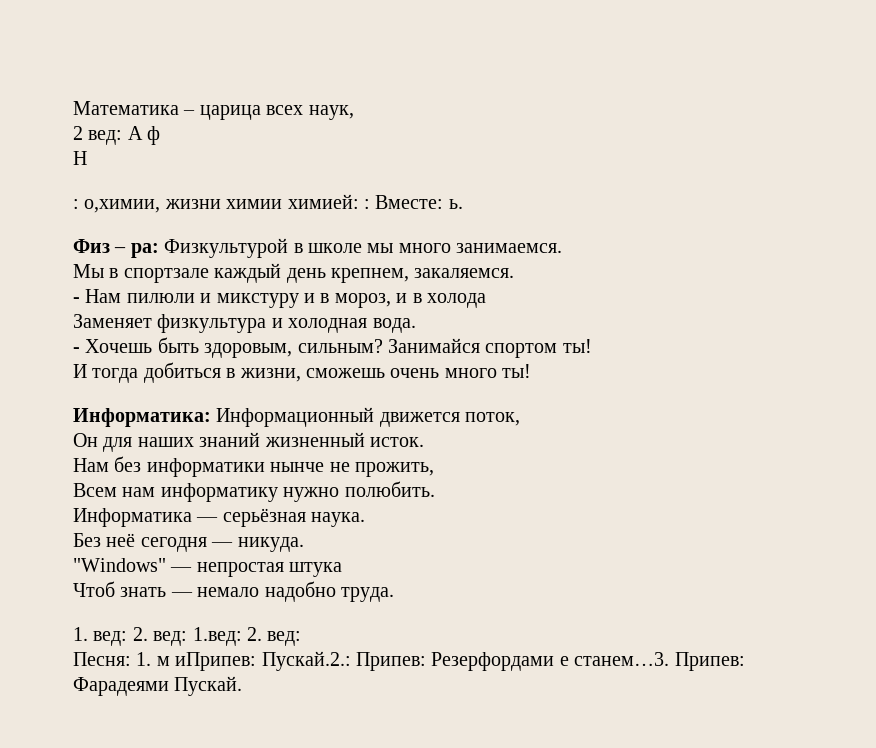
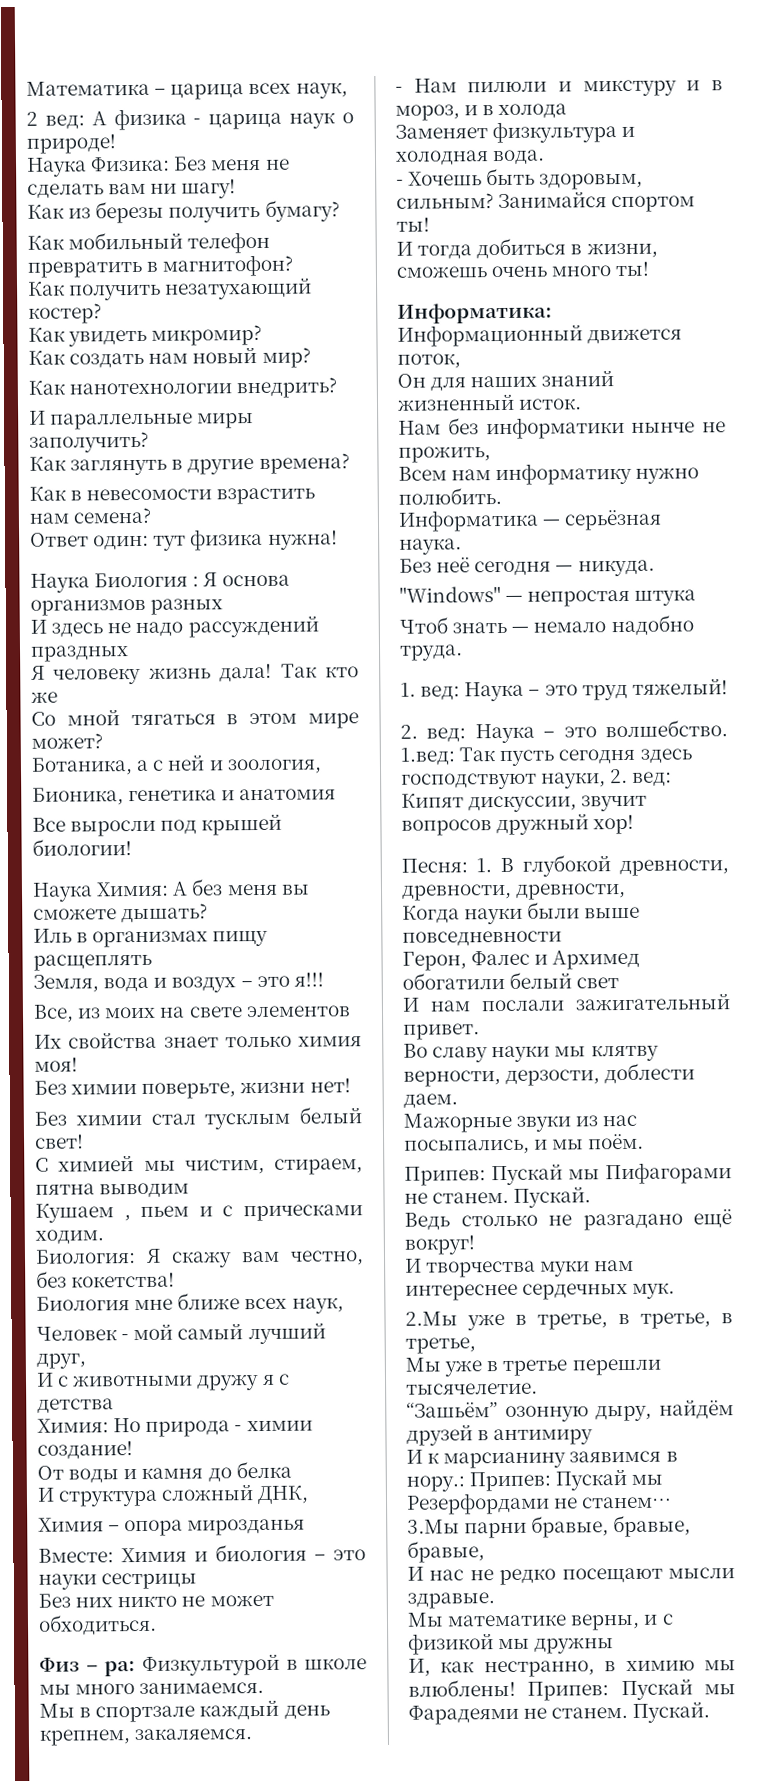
- 2 вед: А ф
- Н
- : о,химии, жизни химии химией: : Вместе: ь.
+ 2 вед: А физика - царица наук о природе!
+ Наука Физика: Без меня не сделать вам ни шагу!
+ Как из березы получить бумагу?
+ Как мобильный телефон превратить в магнитофон?
+ Как получить незатухающий костер?
+ Как увидеть микромир?
+ Как создать нам новый мир?
+ Как нанотехнологии внедрить?
+ И параллельные миры заполучить?
+ Как заглянуть в другие времена?
+ Как в невесомости взрастить нам семена?
+ Ответ один: тут физика нужна!
+ Наука Биология : Я основа организмов разных
+ И здесь не надо рассуждений праздных
+ Я человеку жизнь дала! Так кто же
+ Со мной тягаться в этом мире может?
+ Ботаника, а с ней и зоология,
+ Бионика, генетика и анатомия
+ Все выросли под крышей биологии!
+ Наука Химия: А без меня вы сможете дышать?
+ Иль в организмах пищу расщеплять
+ Земля, вода и воздух – это я!!!
+ Все, из моих на свете элементов
+ Их свойства знает только химия моя!
+ Без химии поверьте, жизни нет!
+ Без химии стал тусклым белый свет!
+ С химией мы чистим, стираем, пятна выводим
+ Кушаем , пьем и с прическами ходим.
+ Биология: Я скажу вам честно, без кокетства!
+ Биология мне ближе всех наук,
+ Человек - мой самый лучший друг,
+ И с животными дружу я с детства
+ Химия: Но природа - химии создание!
+ От воды и камня до белка
+ И структура сложный ДНК,
+ Химия – опора мирозданья
+ Вместе: Химия и биология – это науки сестрицы
+ Без них никто не может обходиться.
- 1. вед: 2. вед: 1.вед: 2. вед:
- Песня: 1. м иПрипев: Пускай.2.: Припев: Резерфордами е станем…3. Припев: Фарадеями Пускай.
+ 1. вед: Наука – это труд тяжелый!
+ 2. вед: Наука – это волшебство. 1.вед: Так пусть сегодня здесь господствуют науки, 2. вед: Кипят дискуссии, звучит вопросов дружный хор!
+ Песня: 1. В глубокой древности, древности, древности,
+ Когда науки были выше повседневности
+ Герон, Фалес и Архимед обогатили белый свет
+ И нам послали зажигательный привет.
+ Во славу науки мы клятву верности, дерзости, доблести даем.
+ Мажорные звуки из нас посыпались, и мы поём.
+ Припев: Пускай мы Пифагорами не станем. Пускай.
+ Ведь столько не разгадано ещё вокруг!
+ И творчества муки нам интереснее сердечных мук.
+ 2.Мы уже в третье, в третье, в третье,
+ Мы уже в третье перешли тысячелетие.
+ “Зашьём” озонную дыру, найдём друзей в антимиру
+ И к марсианину заявимся в нору.: Припев: Пускай мы Резерфордами не станем…
+ 3.Мы парни бравые, бравые, бравые,
+ И нас не редко посещают мысли здравые.
+ Мы математике верны, и с физикой мы дружны
+ И, как нестранно, в химию мы влюблены! Припев: Пускай мы Фарадеями не станем. Пускай.

